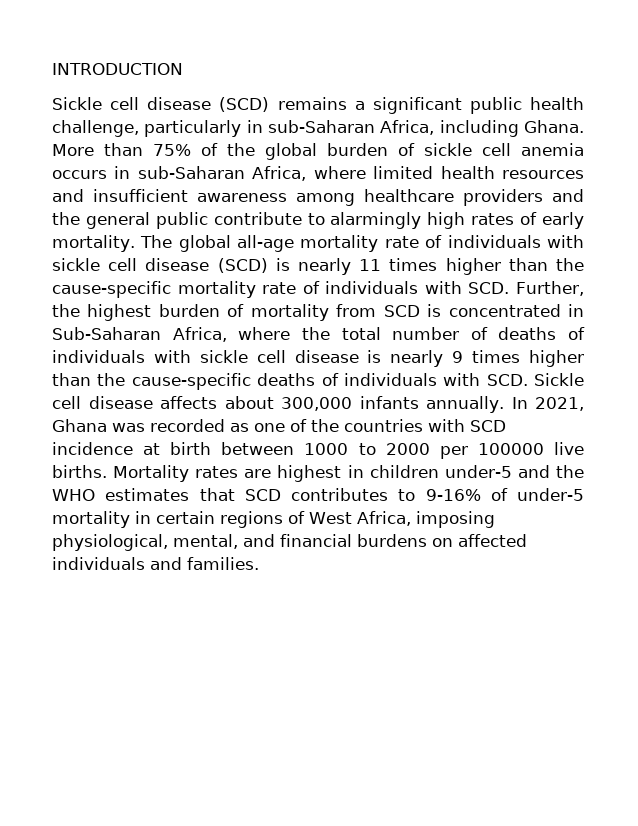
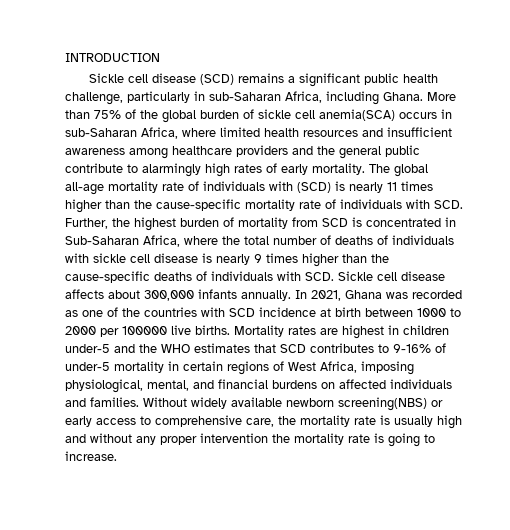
- More than 75% of the global burden of sickle cell anemia occurs in sub-Saharan Africa, where limited health resources and insufficient awareness among healthcare providers and the general public contribute to alarmingly high rates of early mortality.
+ More than 75% of the global burden of sickle cell anemia(SCA) occurs in sub-Saharan Africa, where limited health resources and insufficient awareness among healthcare providers and the general public contribute to alarmingly high rates of early mortality.
- The global all-age mortality rate of individuals with sickle cell disease (SCD) is nearly 11 times higher than the cause-specific mortality rate of individuals with SCD. Further, the highest burden of mortality from SCD is concentrated in Sub-Saharan Africa, where the total number of deaths of individuals with sickle cell disease is nearly 9 times higher than the cause-specific deaths of individuals with SCD. Sickle cell disease affects about 300,000 infants annually.
+ The global all-age mortality rate of individuals with (SCD) is nearly 11 times higher than the cause-specific mortality rate of individuals with SCD. Further, the highest burden of mortality from SCD is concentrated in Sub-Saharan Africa, where the total number of deaths of individuals with sickle cell disease is nearly 9 times higher than the cause-specific deaths of individuals with SCD. Sickle cell disease affects about 300,000 infants annually.
+ Without widely available newborn screening(NBS) or early access to comprehensive care, the mortality rate is usually high and without any proper intervention the mortality rate is going to increase.

